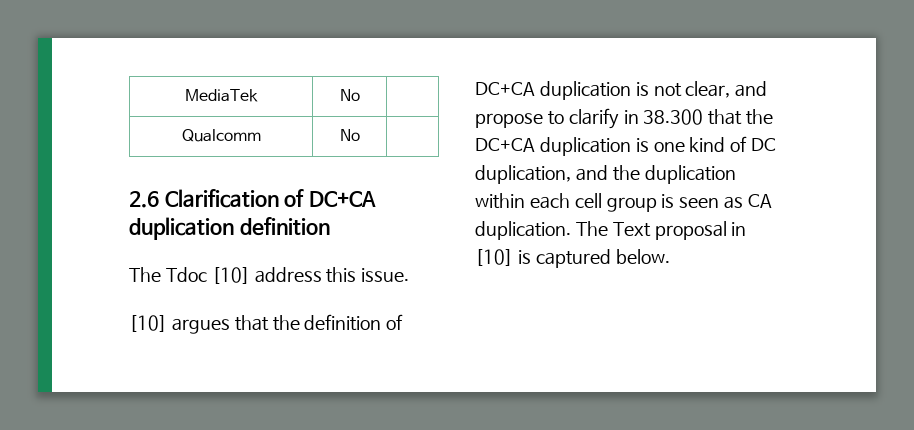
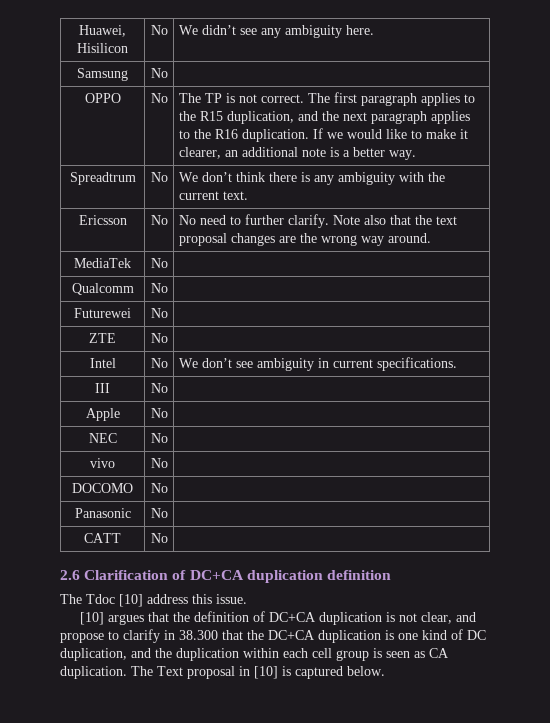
+ Huawei, Hisilicon | No | We didn’t see any ambiguity here.
+ Samsung | No |
+ OPPO | No | The TP is not correct. The first paragraph applies to the R15 duplication, and the next paragraph applies to the R16 duplication. If we would like to make it clearer, an additional note is a better way.
+ Spreadtrum | No | We don’t think there is any ambiguity with the current text.
+ Ericsson | No | No need to further clarify. Note also that the text proposal changes are the wrong way around.
  MediaTek | No |
  Qualcomm | No |
+ Futurewei | No |
+ ZTE | No |
+ Intel | No | We don’t see ambiguity in current specifications.
+ III | No |
+ Apple | No |
+ NEC | No |
+ vivo | No |
+ DOCOMO | No |
+ Panasonic | No |
+ CATT | No |

